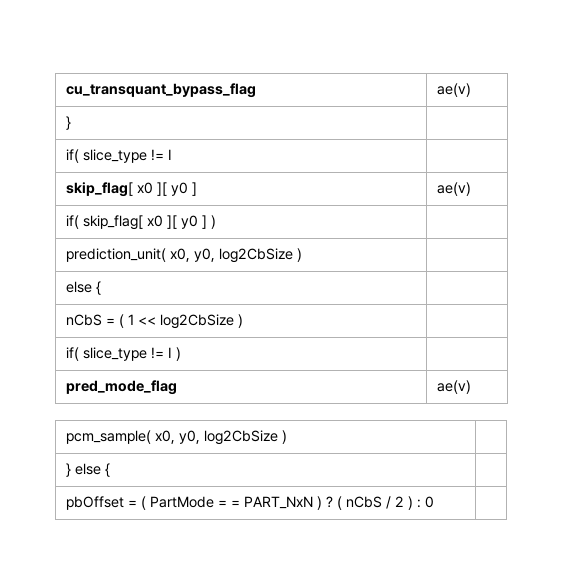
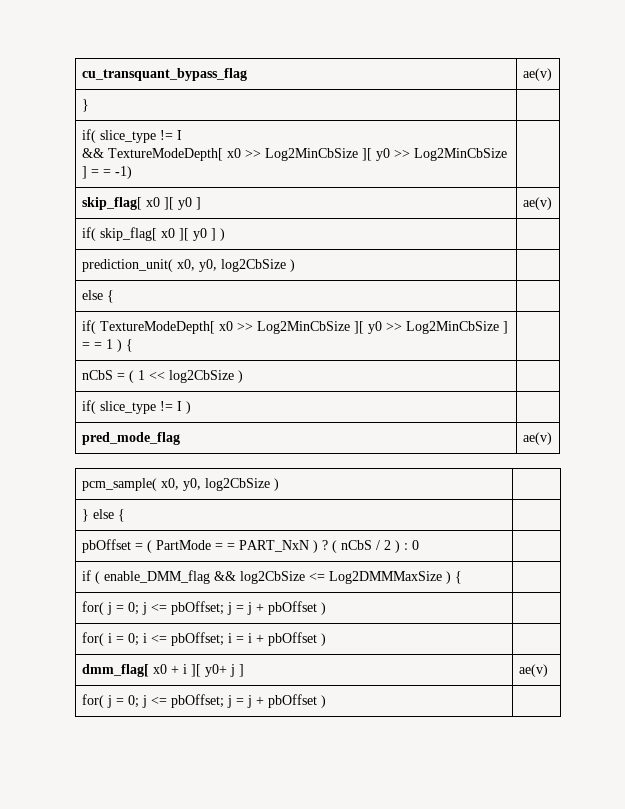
  } |
- if( slice_type != I |
+ if( slice_type != I
+ && TextureModeDepth[ x0 >> Log2MinCbSize ][ y0 >> Log2MinCbSize ] = = -1) |
+ if( TextureModeDepth[ x0 >> Log2MinCbSize ][ y0 >> Log2MinCbSize ] = = 1 ) { |
+ if ( enable_DMM_flag && log2CbSize <= Log2DMMMaxSize ) { |
+ for( j = 0; j <= pbOffset; j = j + pbOffset ) |
+ for( i = 0; i <= pbOffset; i = i + pbOffset ) |
+ dmm_flag[ x0 + i ][ y0+ j ] | ae(v)
+ for( j = 0; j <= pbOffset; j = j + pbOffset ) |

